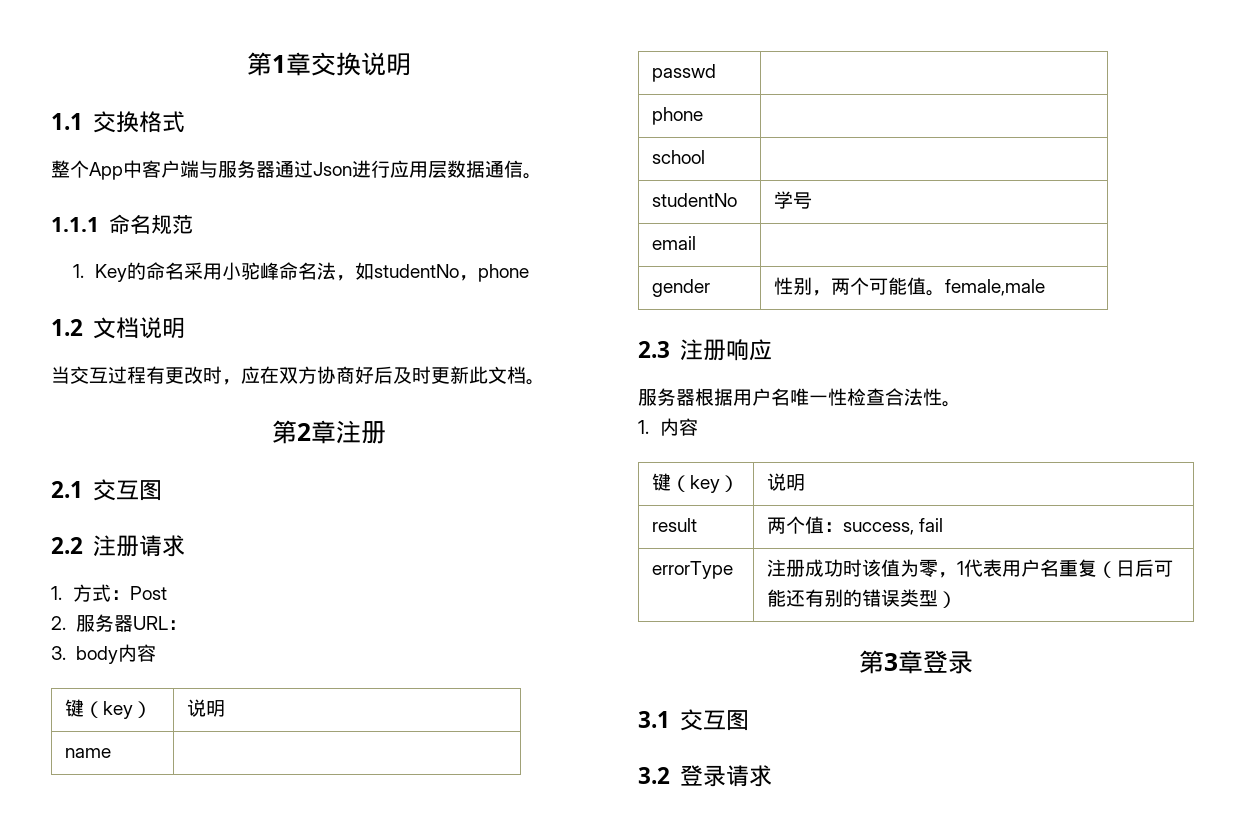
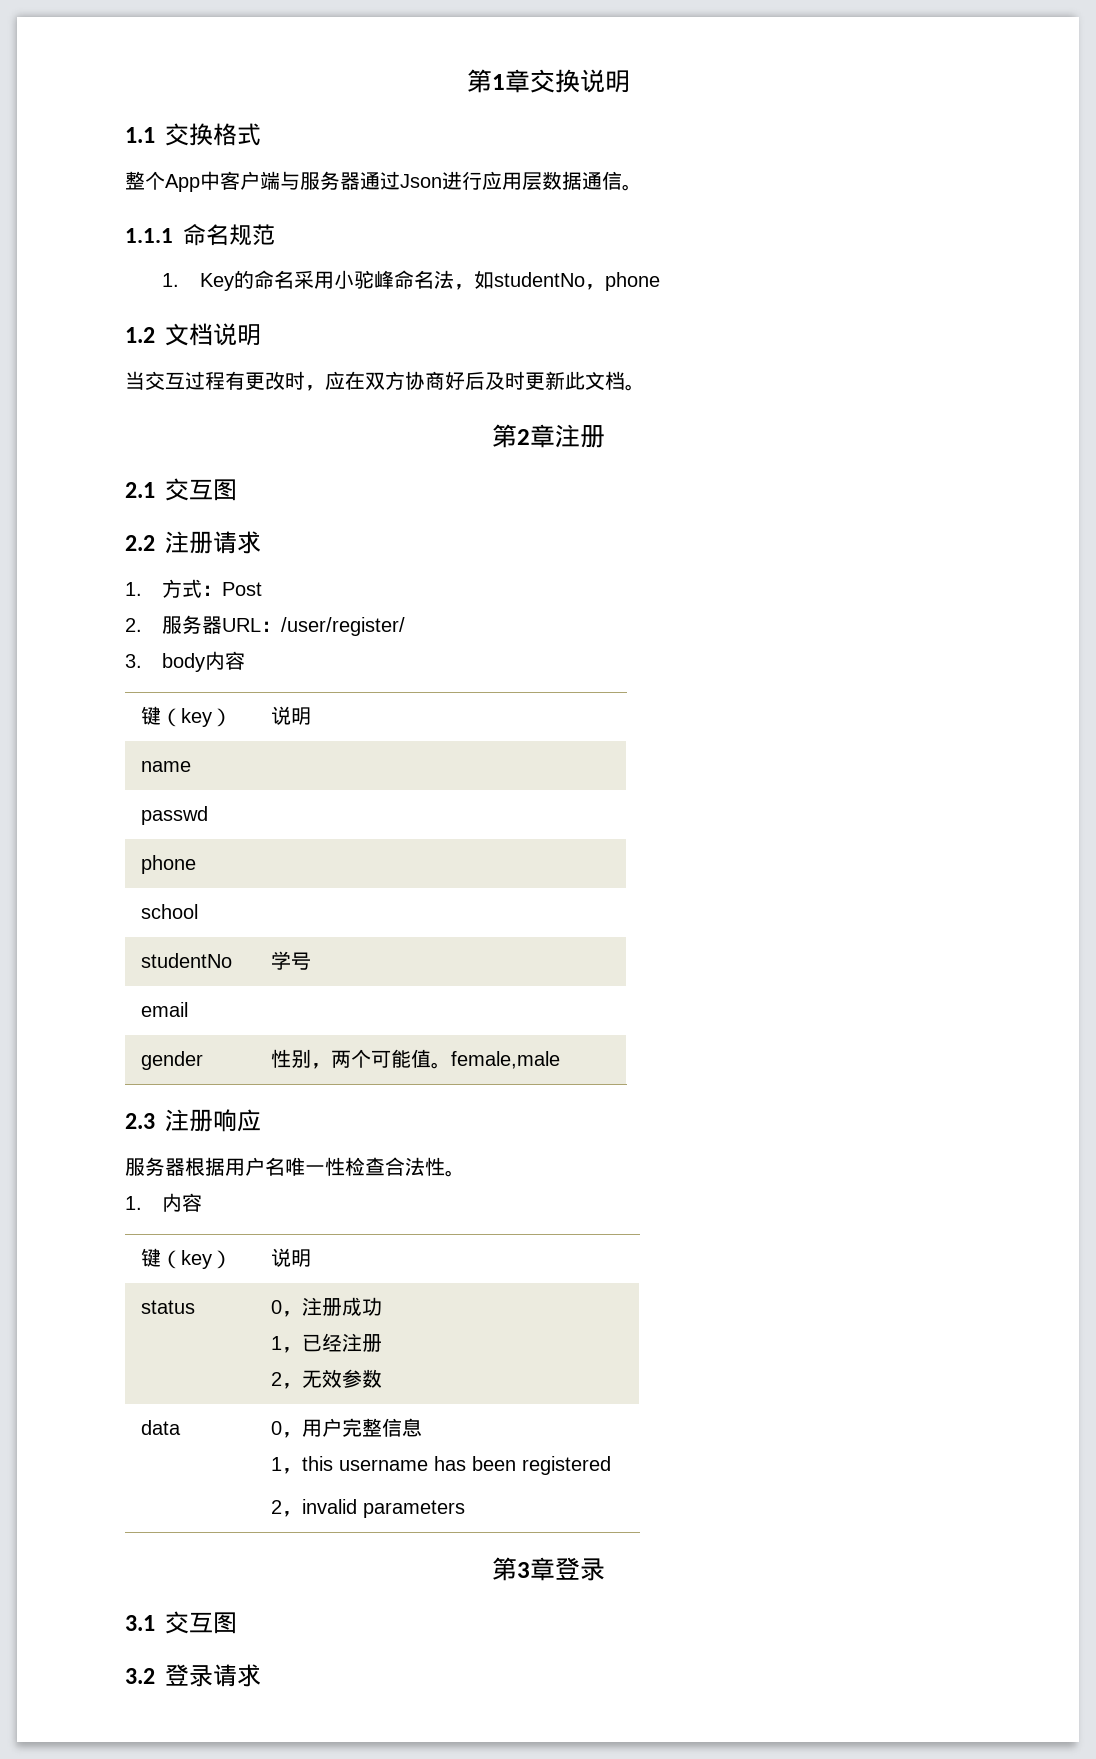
- 2.服务器URL：
+ 2.服务器URL：/user/register/
- result | 两个值：success, fail
- errorType | 注册成功时该值为零，1代表用户名重复（日后可能还有别的错误类型）
+ status | 0，注册成功
+ 1，已经注册
+ 2，无效参数
+ data | 0，用户完整信息
+ 1，this username has been registered
+ 2，invalid parameters

